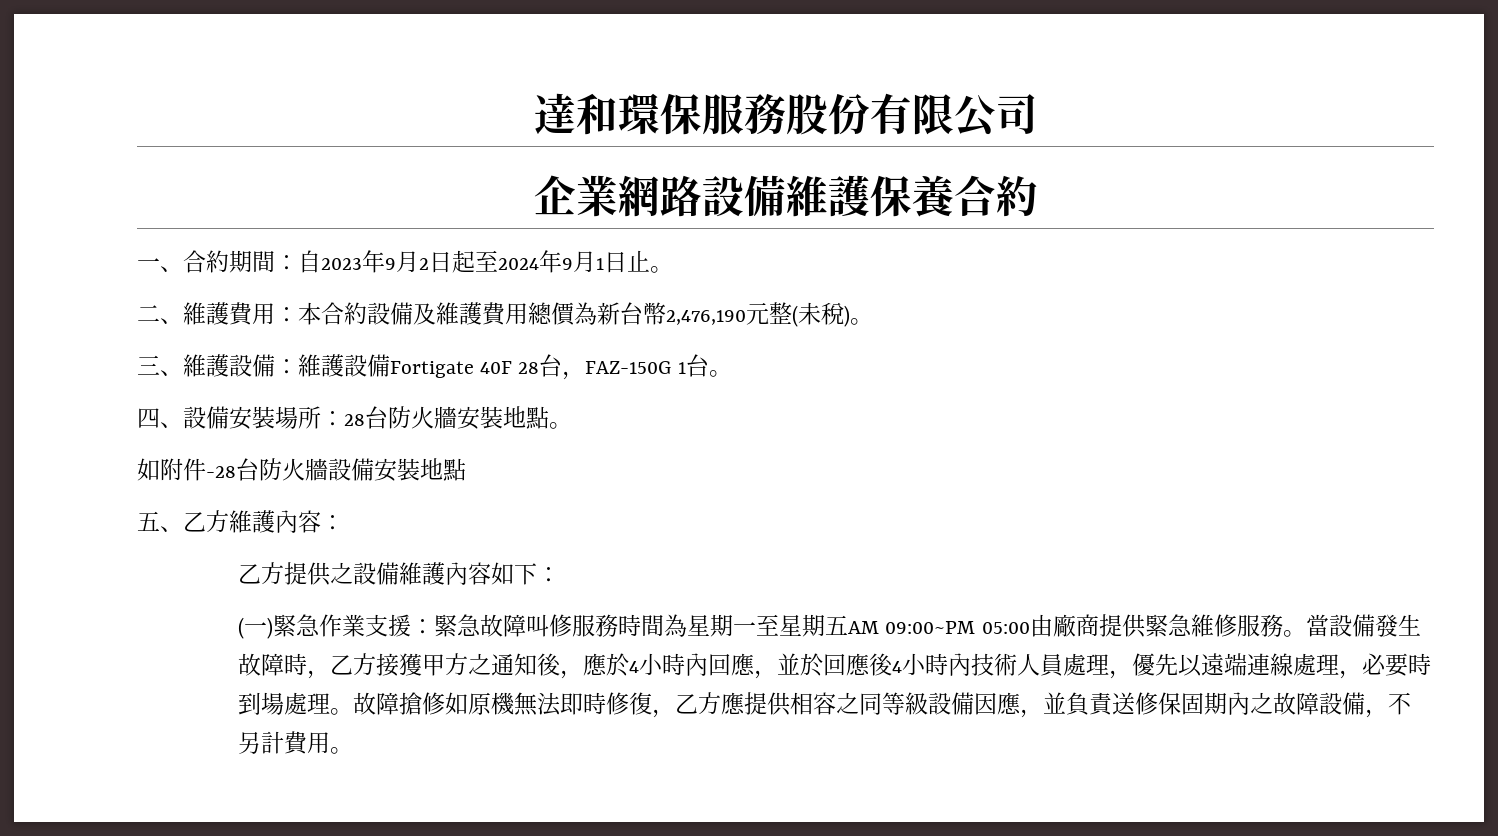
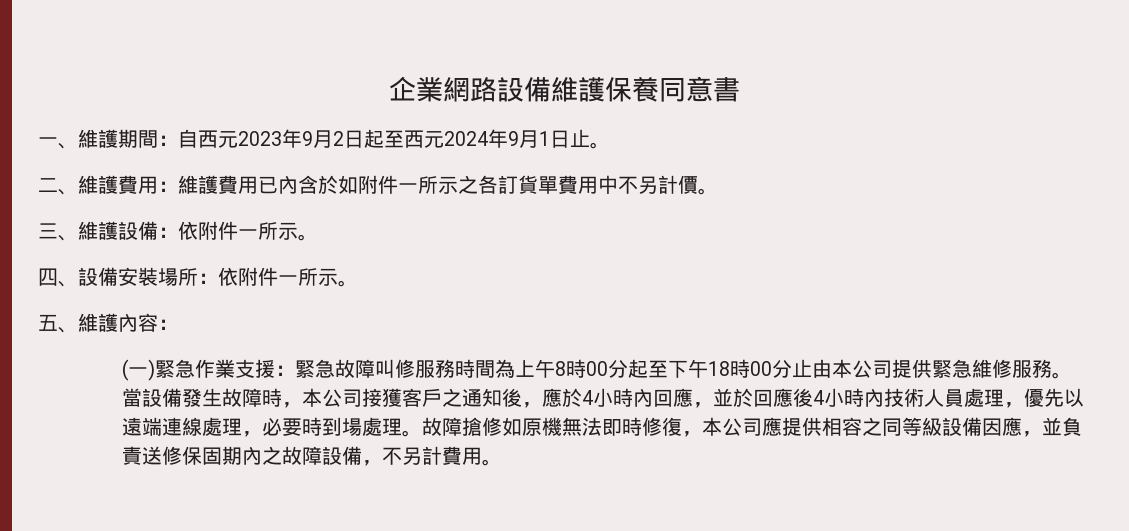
- 達和環保服務股份有限公司
- 企業網路設備維護保養合約
+ 企業網路設備維護保養同意書
- 一、合約期間：自2023年9月2日起至2024年9月1日止。
+ 一、維護期間：自西元2023年9月2日起至西元2024年9月1日止。
- 二、維護費用：本合約設備及維護費用總價為新台幣2,476,190元整(未稅)。
- 三、維護設備：維護設備Fortigate 40F 28台，FAZ-150G 1台。
+ 二、維護費用：維護費用已內含於如附件一所示之各訂貨單費用中不另計價。
+ 三、維護設備：依附件一所示。
- 四、設備安裝場所：28台防火牆安裝地點。
- 如附件-28台防火牆設備安裝地點
+ 四、設備安裝場所：依附件一所示。
- 五、乙方維護內容：
+ 五、維護內容：
- 乙方提供之設備維護內容如下：
- (一)緊急作業支援：緊急故障叫修服務時間為星期一至星期五AM 09:00~PM 05:00由廠商提供緊急維修服務。
+ (一)緊急作業支援：緊急故障叫修服務時間為上午8時00分起至下午18時00分止由本公司提供緊急維修服務。
- 當設備發生故障時，乙方接獲甲方之通知後，應於4小時內回應，並於回應後4小時內技術人員處理，優先以遠端連線處理，必要時到場處理。
+ 當設備發生故障時，本公司接獲客戶之通知後，應於4小時內回應，並於回應後4小時內技術人員處理，優先以遠端連線處理，必要時到場處理。
- 故障搶修如原機無法即時修復，乙方應提供相容之同等級設備因應，並負責送修保固期內之故障設備，不另計費用。
+ 故障搶修如原機無法即時修復，本公司應提供相容之同等級設備因應，並負責送修保固期內之故障設備，不另計費用。

